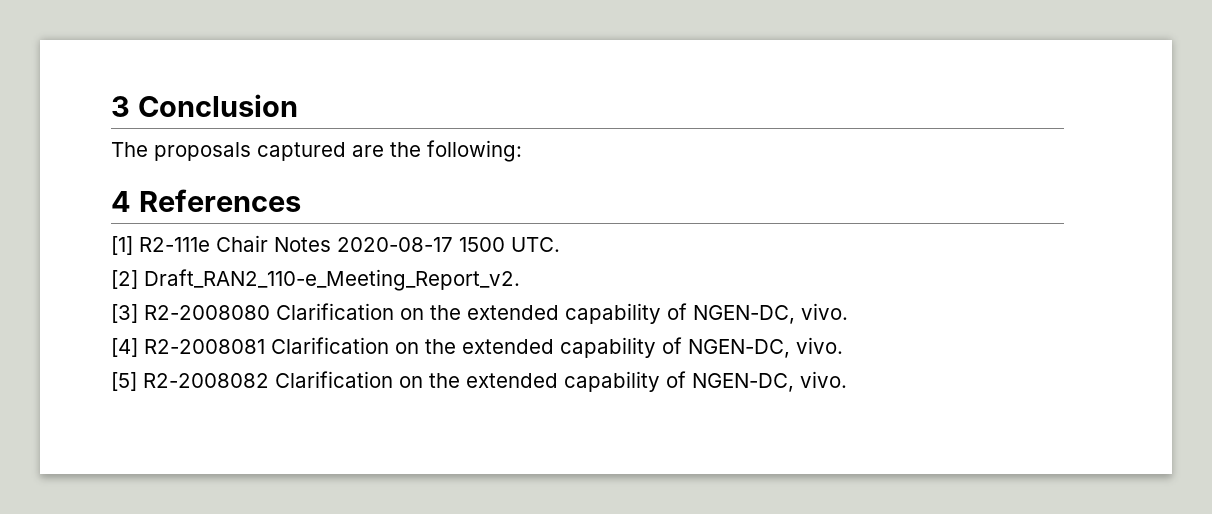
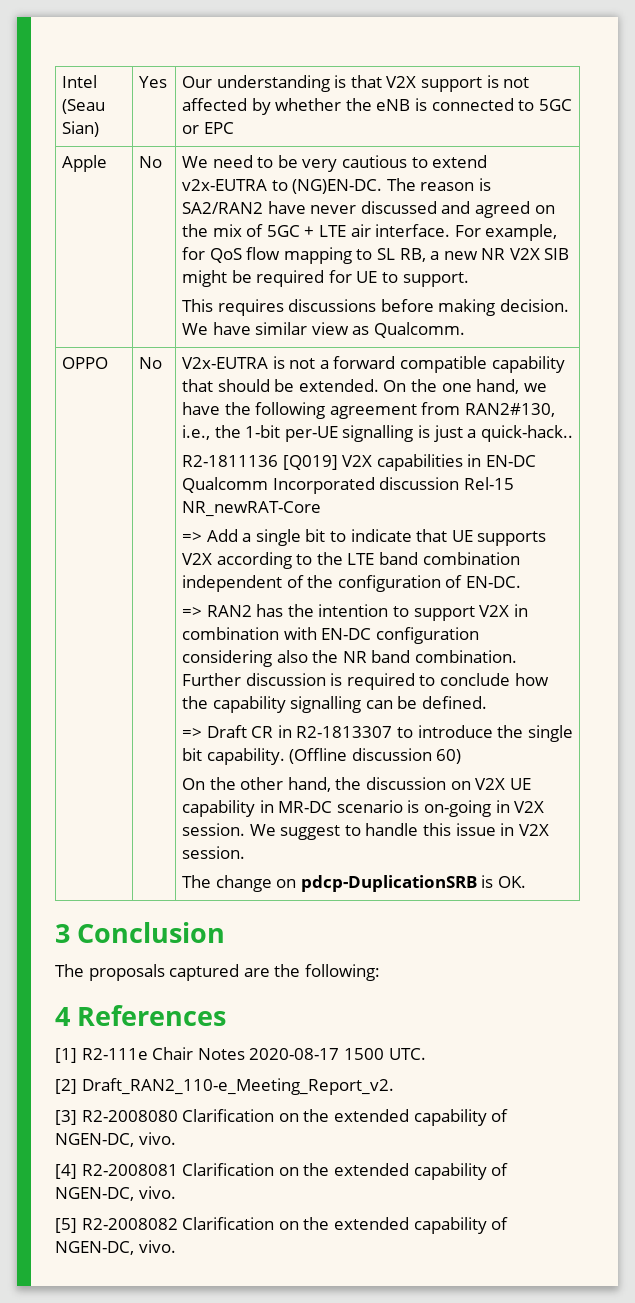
+ Intel (Seau Sian) | Yes | Our understanding is that V2X support is not affected by whether the eNB is connected to 5GC or EPC
+ Apple | No | We need to be very cautious to extend v2x-EUTRA to (NG)EN-DC. The reason is SA2/RAN2 have never discussed and agreed on the mix of 5GC + LTE air interface. For example, for QoS flow mapping to SL RB, a new NR V2X SIB might be required for UE to support.
+ This requires discussions before making decision. We have similar view as Qualcomm.
+ OPPO | No | V2x-EUTRA is not a forward compatible capability that should be extended. On the one hand, we have the following agreement from RAN2#130, i.e., the 1-bit per-UE signalling is just a quick-hack..
+ R2-1811136 [Q019] V2X capabilities in EN-DC Qualcomm Incorporated discussion Rel-15 NR_newRAT-Core
+ => Add a single bit to indicate that UE supports V2X according to the LTE band combination independent of the configuration of EN-DC.
+ => RAN2 has the intention to support V2X in combination with EN-DC configuration considering also the NR band combination. Further discussion is required to conclude how the capability signalling can be defined.
+ => Draft CR in R2-1813307 to introduce the single bit capability. (Offline discussion 60)
+ On the other hand, the discussion on V2X UE capability in MR-DC scenario is on-going in V2X session. We suggest to handle this issue in V2X session.
+ The change on pdcp-DuplicationSRB is OK.

